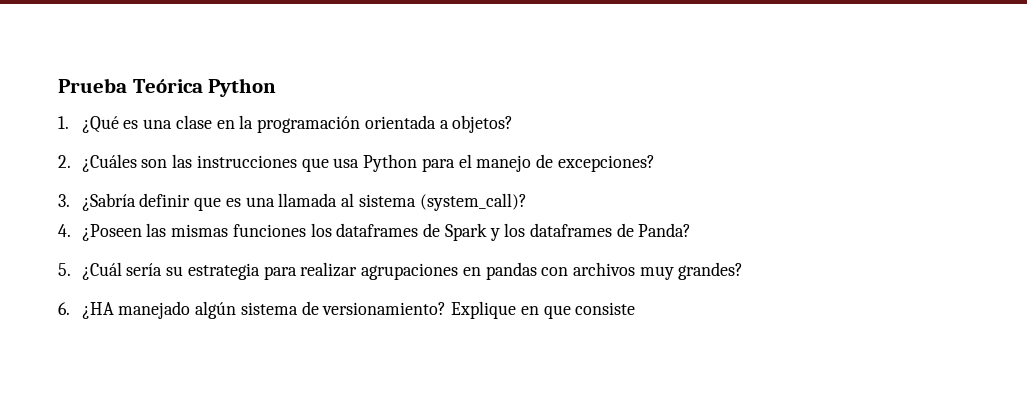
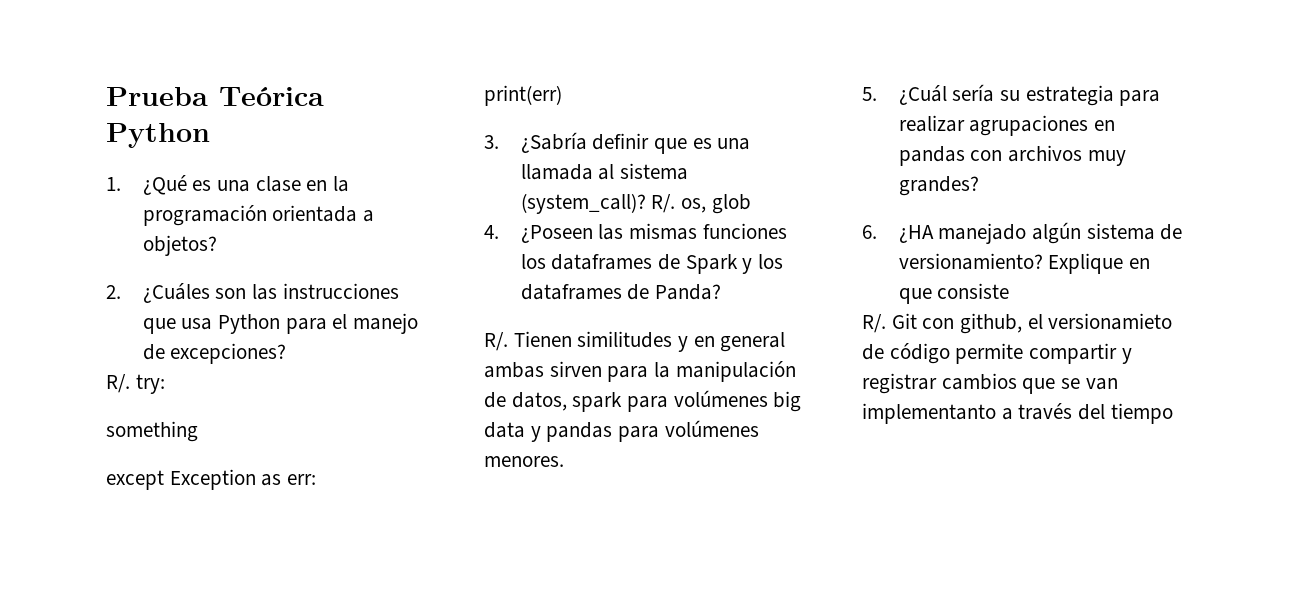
+ R/. try:
+ something
+ except Exception as err:
+ print(err)
+ R/. os, glob
+ R/. Tienen similitudes y en general ambas sirven para la manipulación de datos, spark para volúmenes big data y pandas para volúmenes menores.
+ R/. Git con github, el versionamieto de código permite compartir y registrar cambios que se van implementanto a través del tiempo

